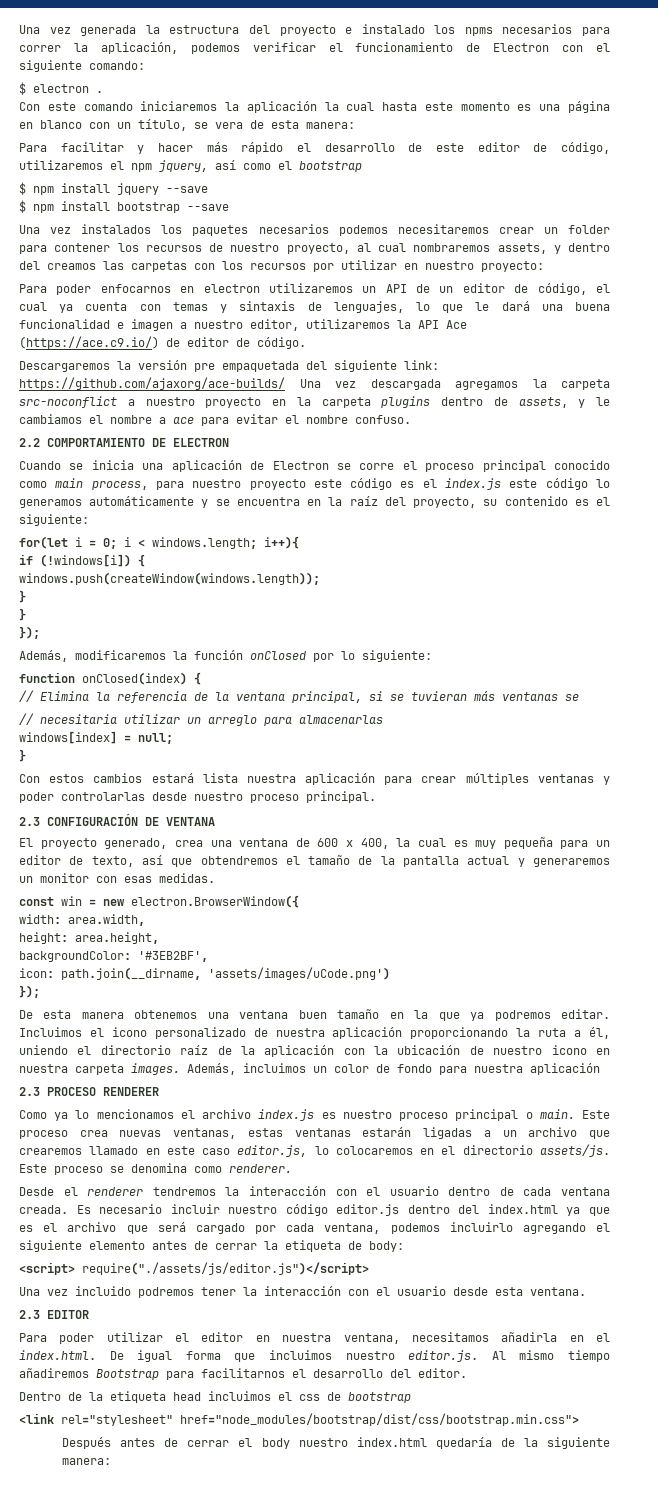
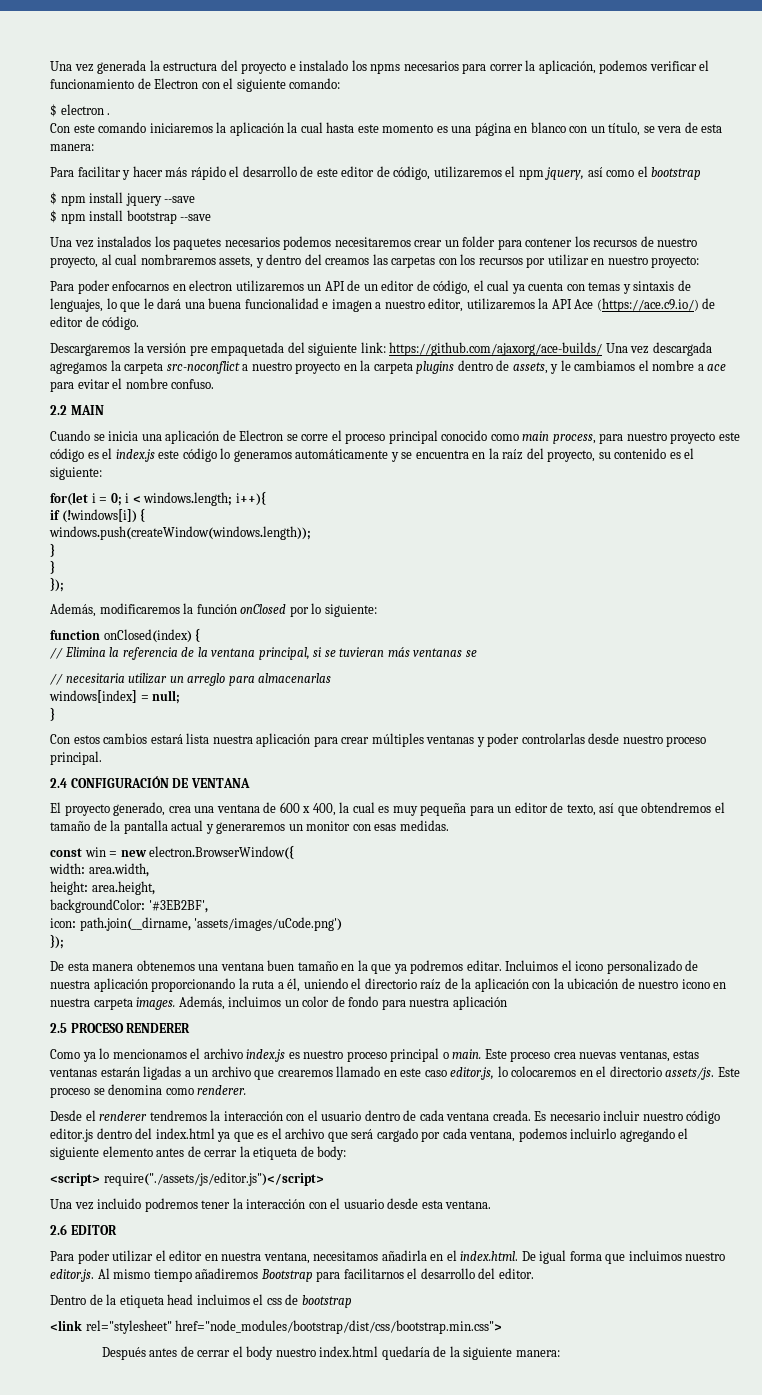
- 2.2 COMPORTAMIENTO DE ELECTRON
+ 2.2 MAIN
- 2.3 CONFIGURACIÓN DE VENTANA
+ 2.4 CONFIGURACIÓN DE VENTANA
- 2.3 PROCESO RENDERER
+ 2.5 PROCESO RENDERER
- 2.3 EDITOR
+ 2.6 EDITOR

